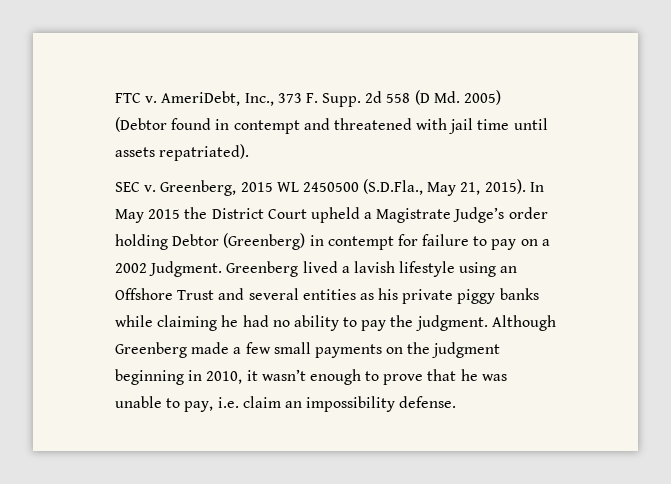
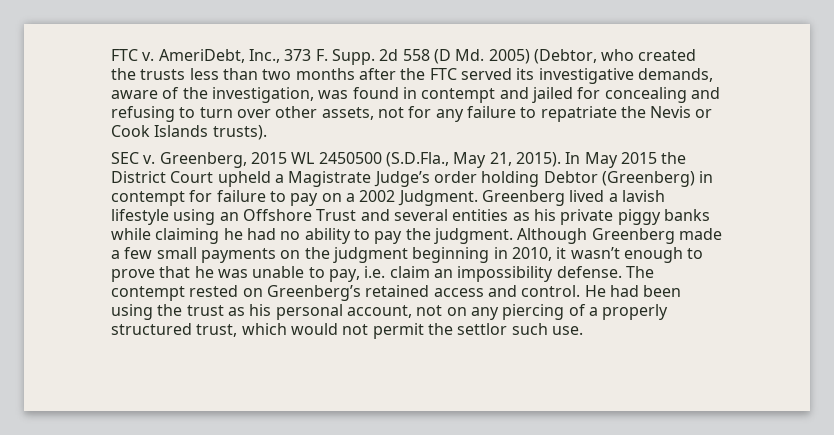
- 2d 558 (D Md. 2005) (Debtor found in contempt and threatened with jail time until assets repatriated).
+ 2d 558 (D Md. 2005) (Debtor, who created the trusts less than two months after the FTC served its investigative demands, aware of the investigation, was found in contempt and jailed for concealing and refusing to turn over other assets, not for any failure to repatriate the Nevis or Cook Islands trusts).
+ The contempt rested on Greenberg’s retained access and control. He had been using the trust as his personal account, not on any piercing of a properly structured trust, which would not permit the settlor such use.

